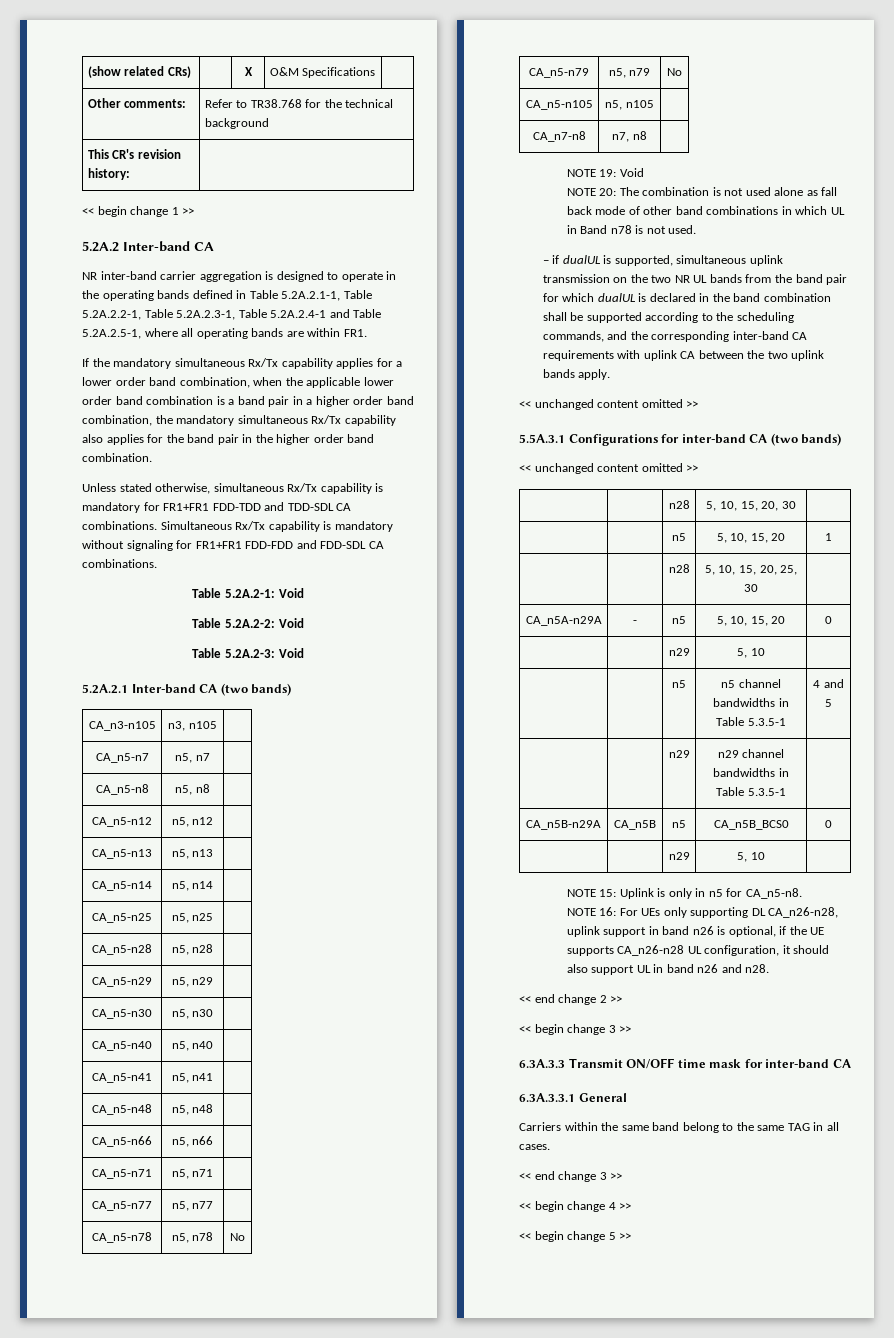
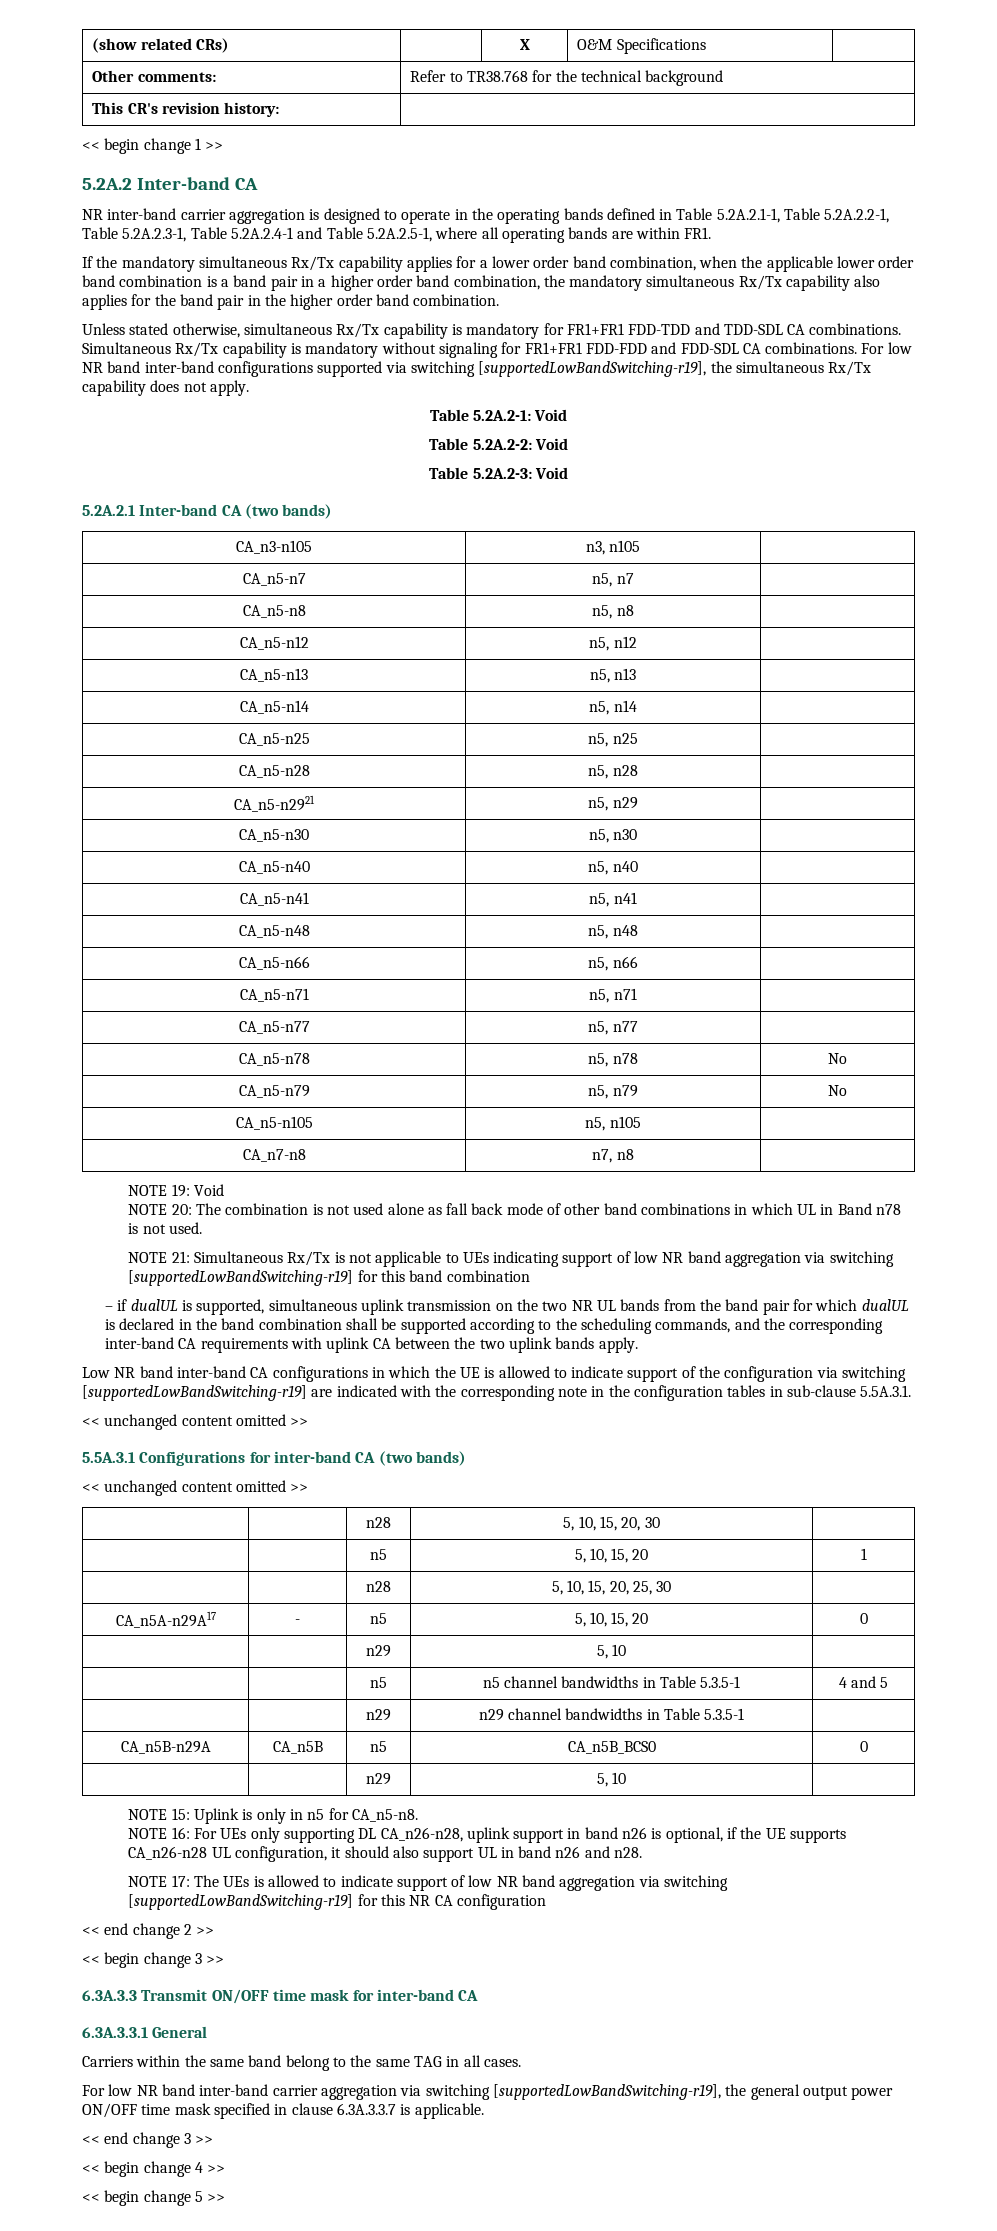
+ For low NR band inter-band configurations supported via switching [supportedLowBandSwitching-r19], the simultaneous Rx/Tx capability does not apply.
- CA_n5-n29 | n5, n29 |
+ CA_n5-n2921 | n5, n29 |
+ NOTE 21: Simultaneous Rx/Tx is not applicable to UEs indicating support of low NR band aggregation via switching [supportedLowBandSwitching-r19] for this band combination
+ Low NR band inter-band CA configurations in which the UE is allowed to indicate support of the configuration via switching [supportedLowBandSwitching-r19] are indicated with the corresponding note in the configuration tables in sub-clause 5.5A.3.1.
- CA_n5A-n29A | - | n5 | 5, 10, 15, 20 | 0
+ CA_n5A-n29A17 | - | n5 | 5, 10, 15, 20 | 0
+ NOTE 17: The UEs is allowed to indicate support of low NR band aggregation via switching [supportedLowBandSwitching-r19] for this NR CA configuration
+ For low NR band inter-band carrier aggregation via switching [supportedLowBandSwitching-r19], the general output power ON/OFF time mask specified in clause 6.3A.3.3.7 is applicable.

